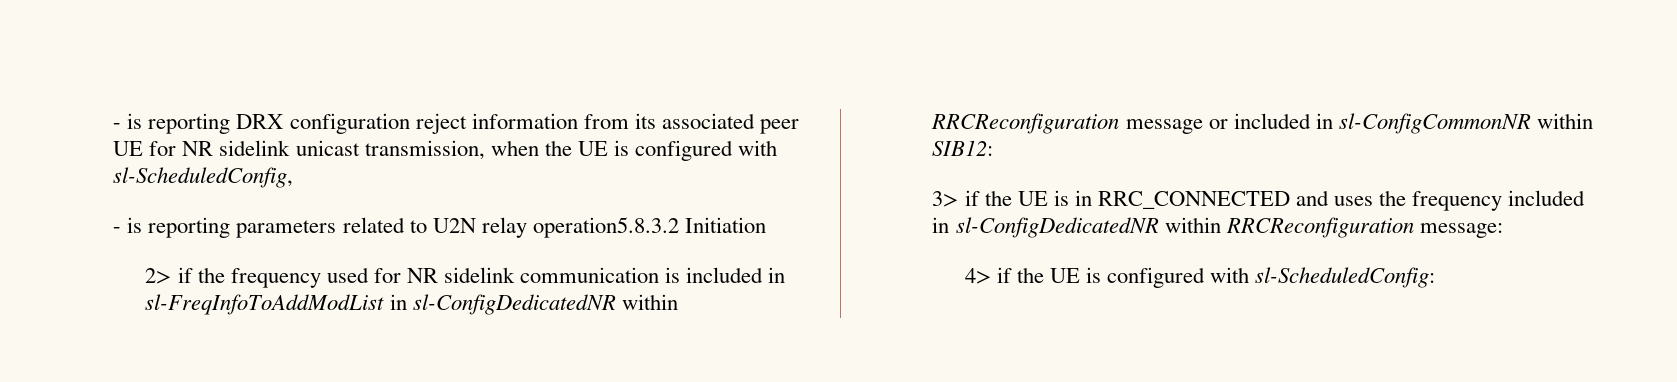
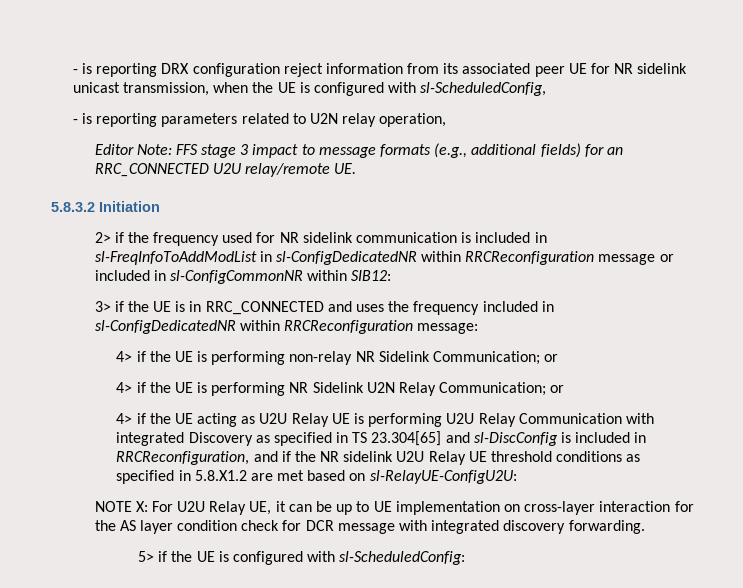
- - is reporting parameters related to U2N relay operation5.8.3.2 Initiation
+ - is reporting parameters related to U2N relay operation,
+ Editor Note: FFS stage 3 impact to message formats (e.g., additional fields) for an RRC_CONNECTED U2U relay/remote UE.
+ 5.8.3.2 Initiation
- 4> if the UE is configured with sl-ScheduledConfig:
+ 4> if the UE is performing non-relay NR Sidelink Communication; or
+ 4> if the UE is performing NR Sidelink U2N Relay Communication; or
+ 4> if the UE acting as U2U Relay UE is performing U2U Relay Communication with integrated Discovery as specified in TS 23.304[65] and sl-DiscConfig is included in RRCReconfiguration, and if the NR sidelink U2U Relay UE threshold conditions as specified in 5.8.X1.2 are met based on sl-RelayUE-ConfigU2U:
+ NOTE X: For U2U Relay UE, it can be up to UE implementation on cross-layer interaction for the AS layer condition check for DCR message with integrated discovery forwarding.
+ 5> if the UE is configured with sl-ScheduledConfig:

